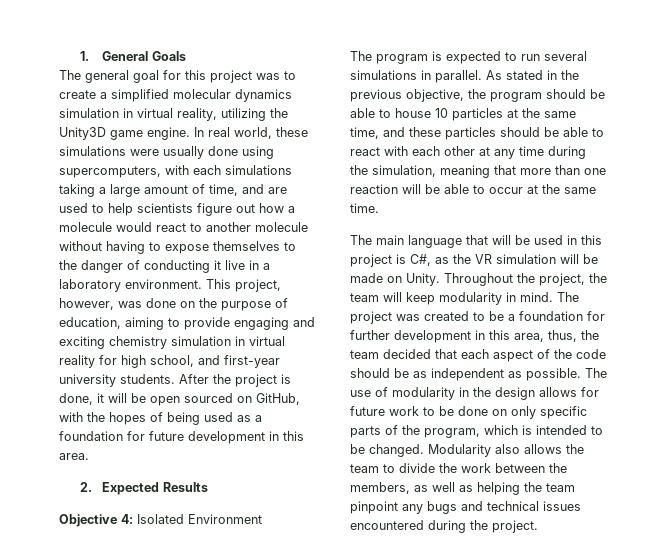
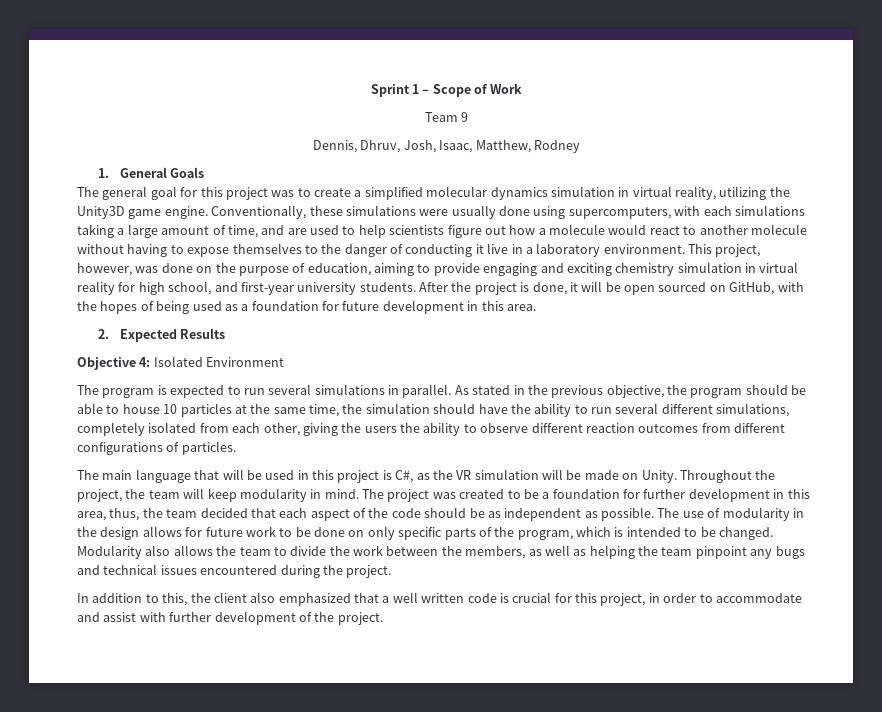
+ Sprint 1 – Scope of Work
+ Team 9
+ Dennis, Dhruv, Josh, Isaac, Matthew, Rodney
- In real world, these simulations were usually done using supercomputers, with each simulations taking a large amount of time, and are used to help scientists figure out how a molecule would react to another molecule without having to expose themselves to the danger of conducting it live in a laboratory environment.
+ Conventionally, these simulations were usually done using supercomputers, with each simulations taking a large amount of time, and are used to help scientists figure out how a molecule would react to another molecule without having to expose themselves to the danger of conducting it live in a laboratory environment.
- As stated in the previous objective, the program should be able to house 10 particles at the same time, and these particles should be able to react with each other at any time during the simulation, meaning that more than one reaction will be able to occur at the same time.
+ As stated in the previous objective, the program should be able to house 10 particles at the same time, the simulation should have the ability to run several different simulations, completely isolated from each other, giving the users the ability to observe different reaction outcomes from different configurations of particles.
+ In addition to this, the client also emphasized that a well written code is crucial for this project, in order to accommodate and assist with further development of the project.

